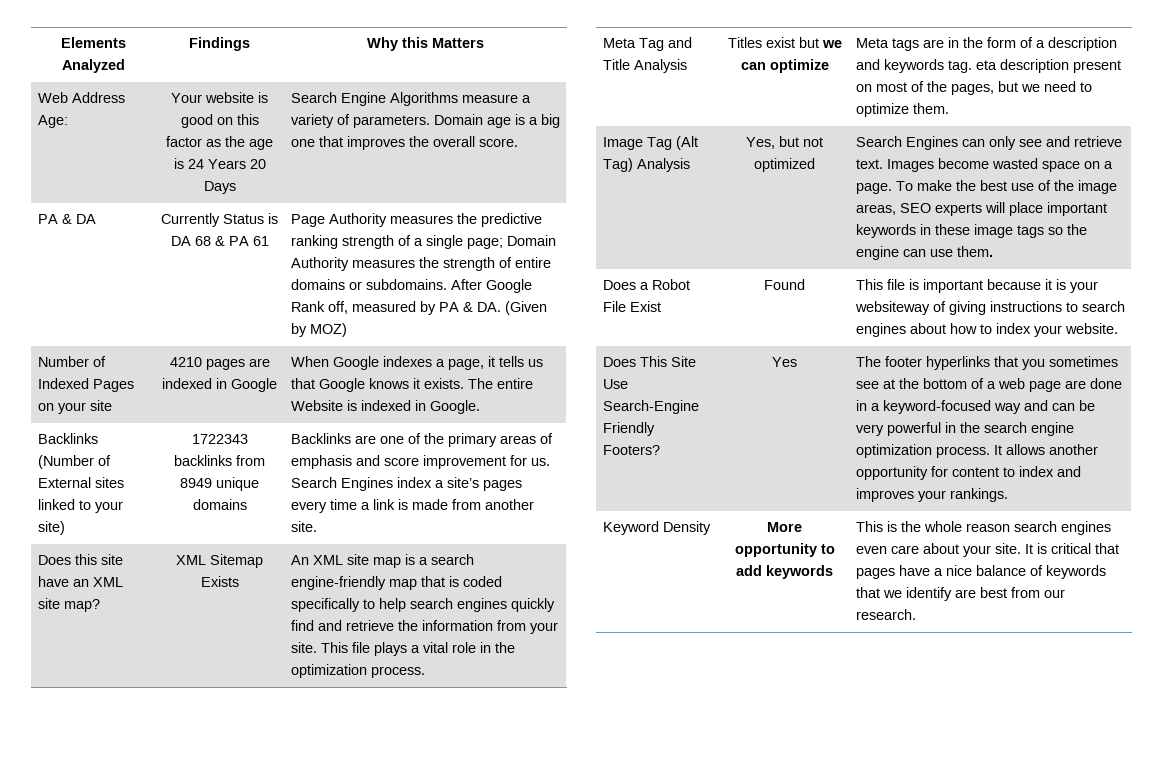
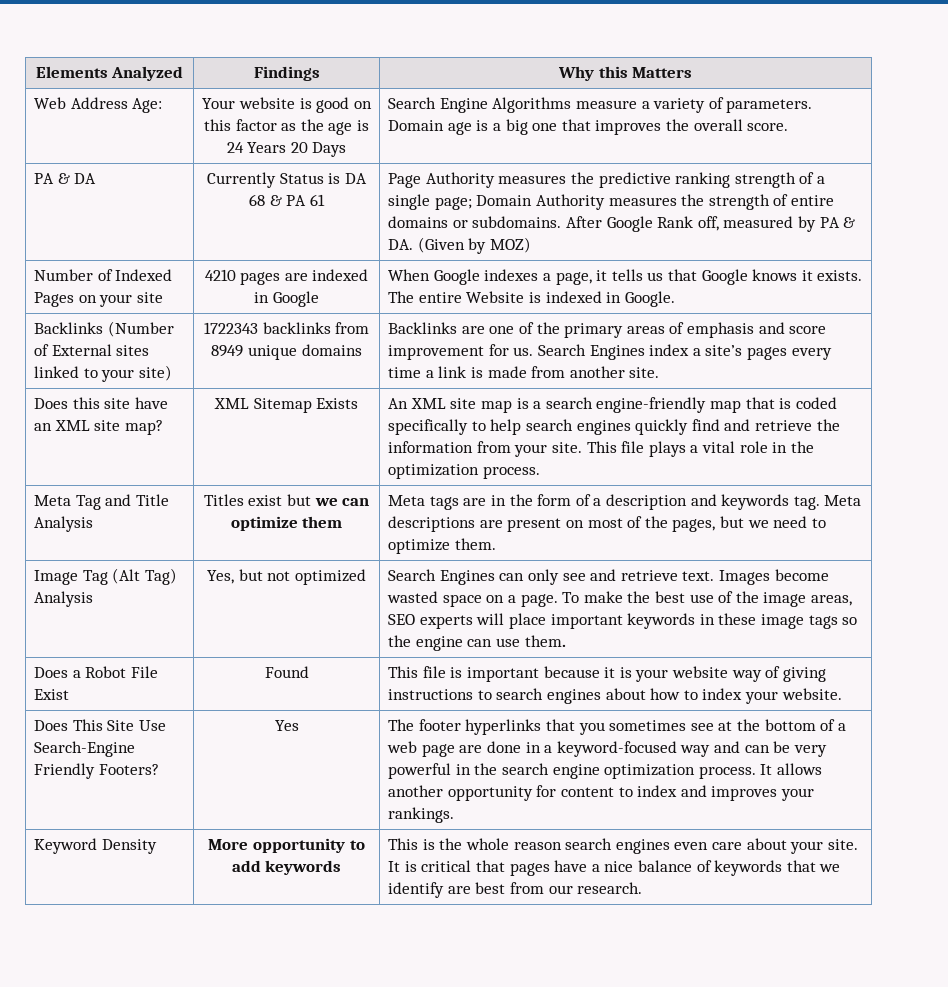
- Meta Tag and Title Analysis | Titles exist but we can optimize | Meta tags are in the form of a description and keywords tag. eta description present on most of the pages, but we need to optimize them.
+ Meta Tag and Title Analysis | Titles exist but we can optimize them | Meta tags are in the form of a description and keywords tag. Meta descriptions are present on most of the pages, but we need to optimize them.
- Does a Robot File Exist | Found | This file is important because it is your websiteway of giving instructions to search engines about how to index your website.
+ Does a Robot File Exist | Found | This file is important because it is your website way of giving instructions to search engines about how to index your website.

